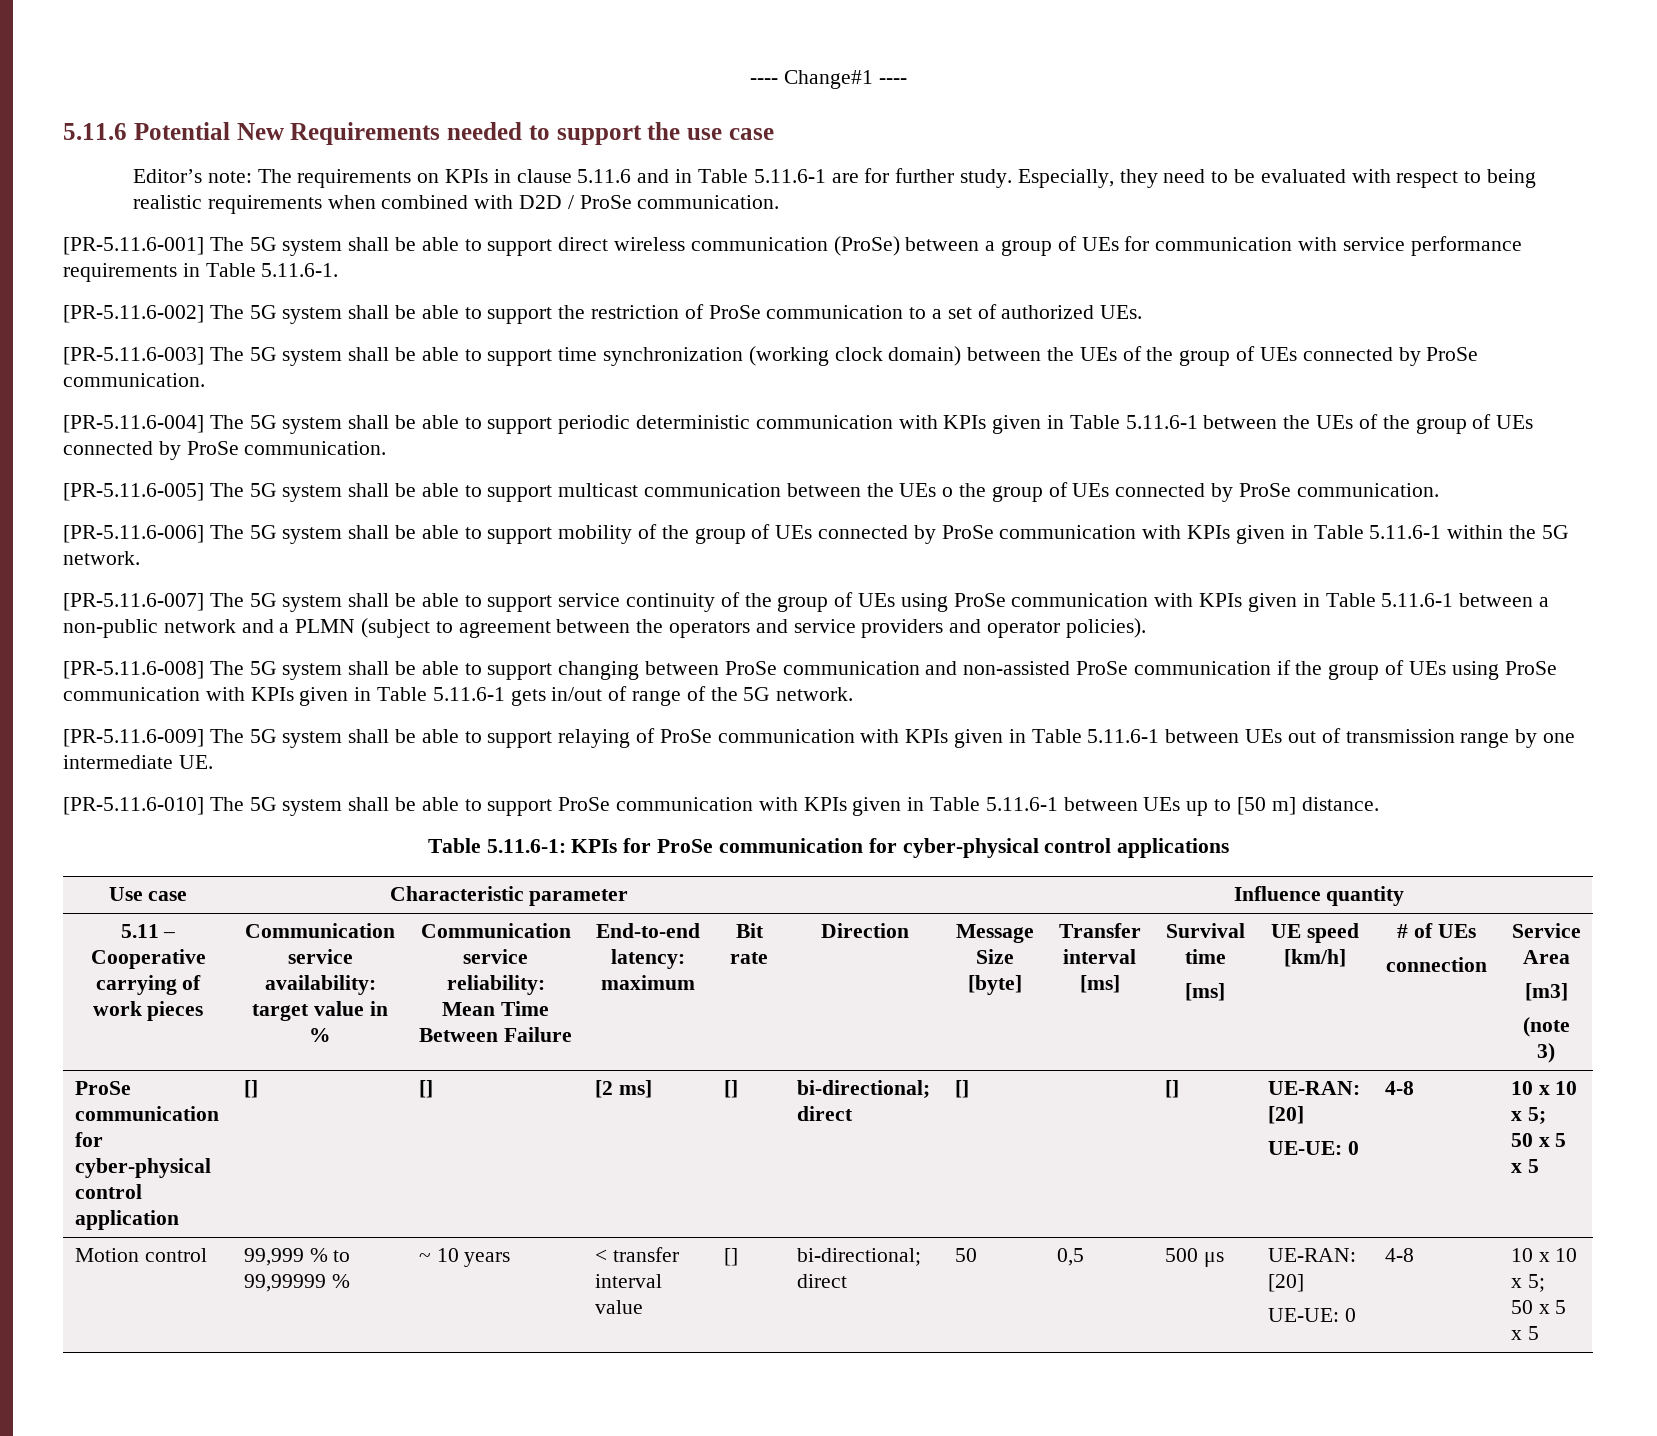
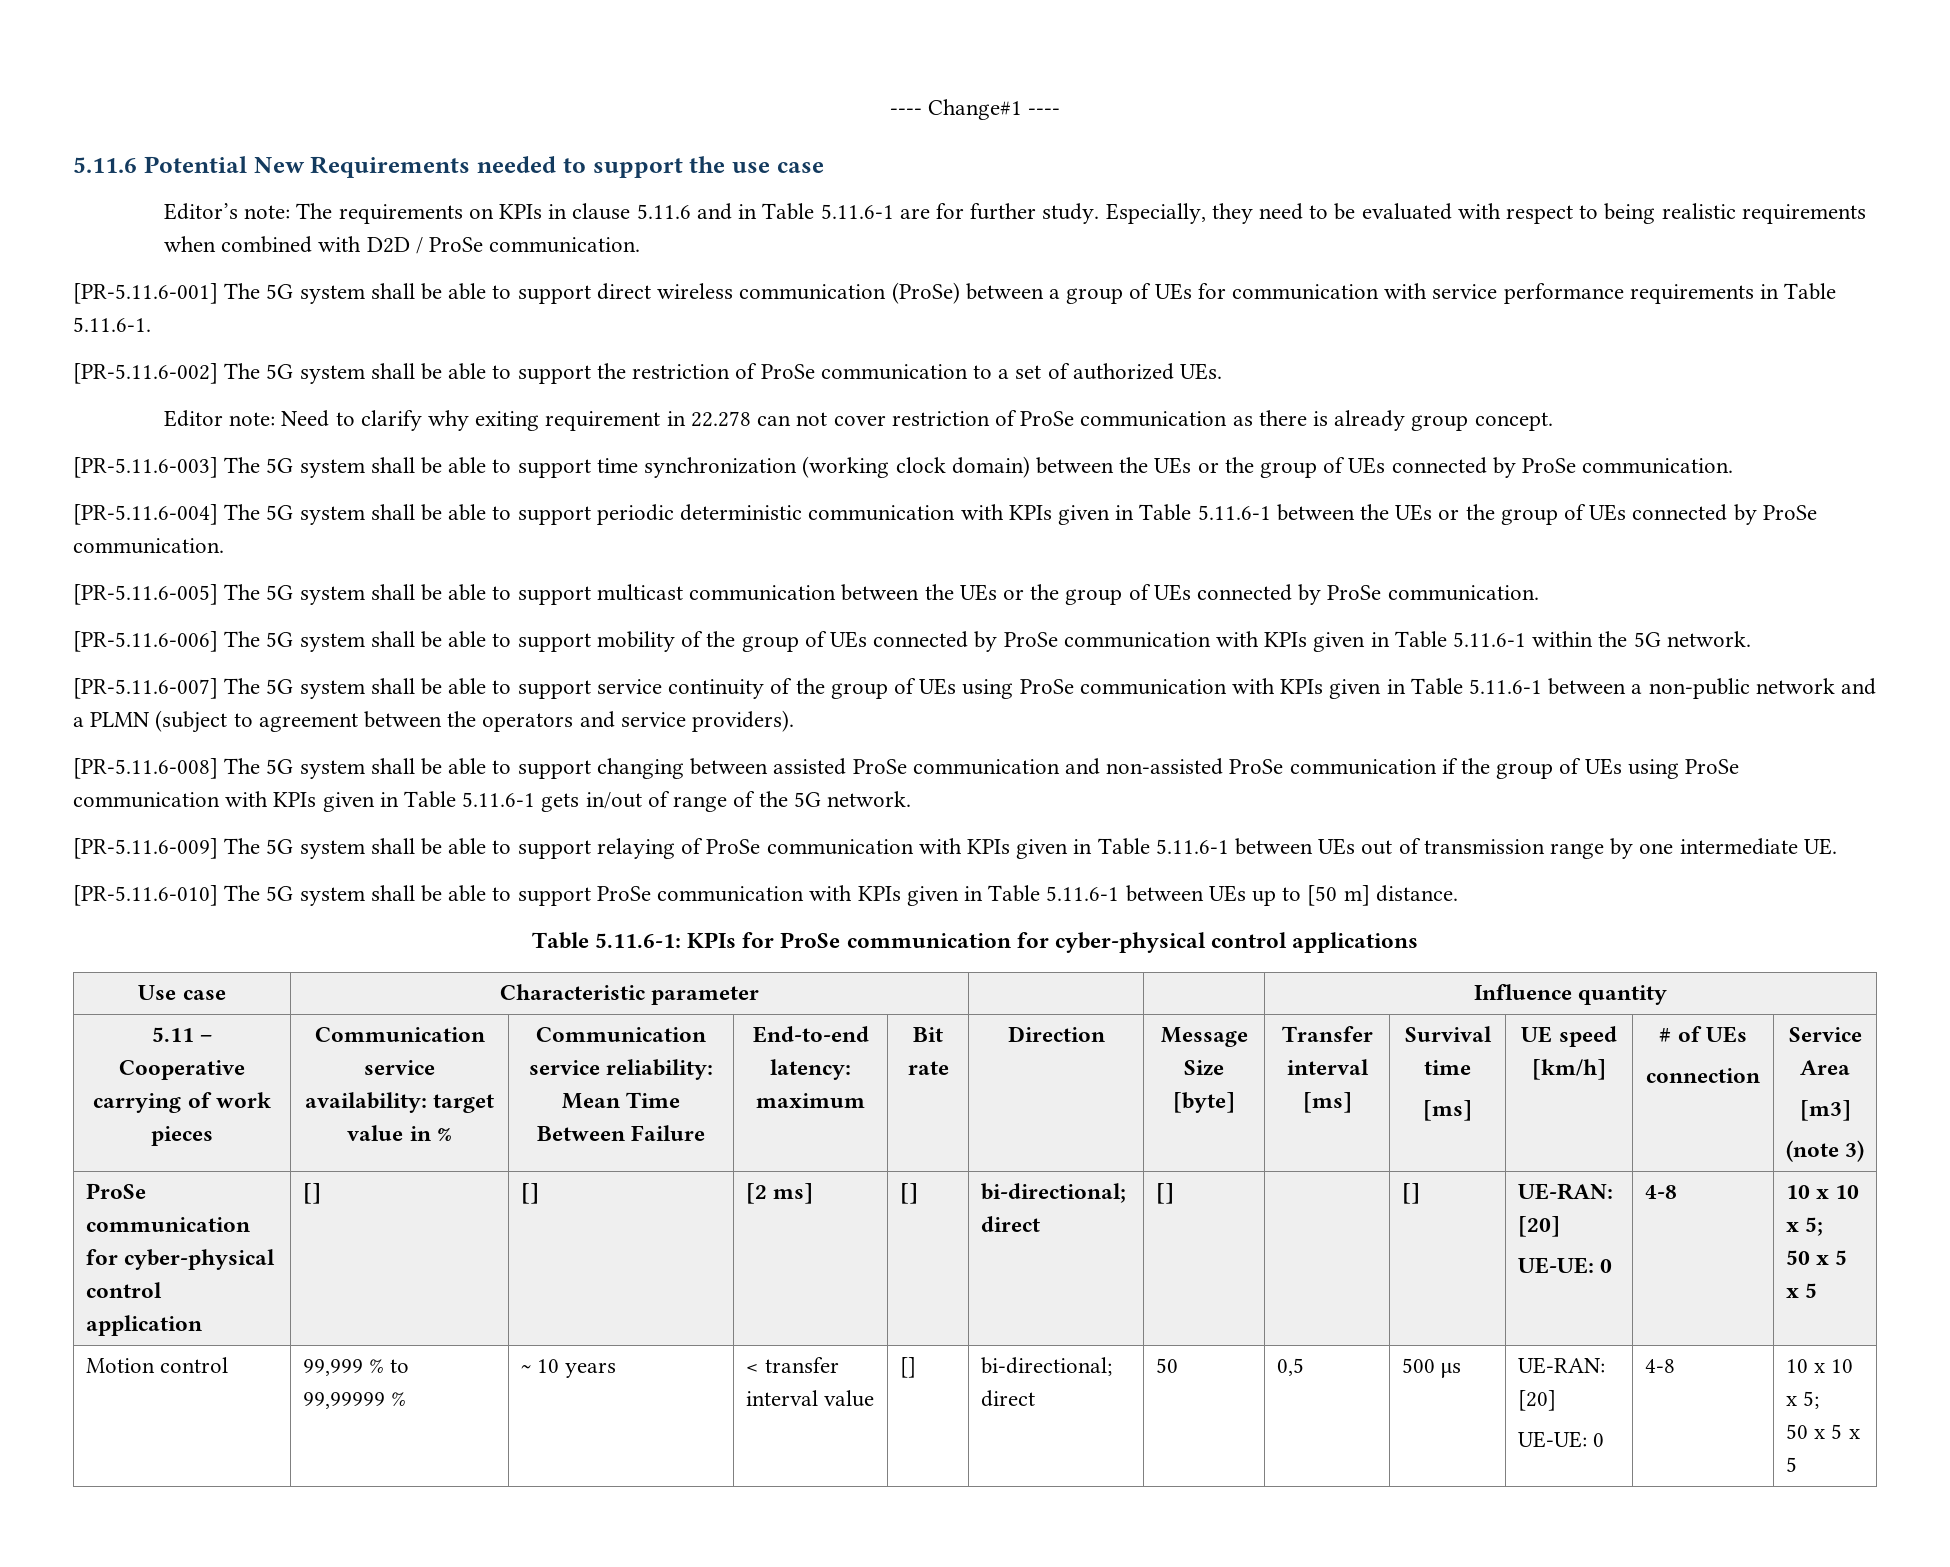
+ Editor note: Need to clarify why exiting requirement in 22.278 can not cover restriction of ProSe communication as there is already group concept.
- [PR-5.11.6-003] The 5G system shall be able to support time synchronization (working clock domain) between the UEs of the group of UEs connected by ProSe communication.
+ [PR-5.11.6-003] The 5G system shall be able to support time synchronization (working clock domain) between the UEs or the group of UEs connected by ProSe communication.
- [PR-5.11.6-004] The 5G system shall be able to support periodic deterministic communication with KPIs given in Table 5.11.6-1 between the UEs of the group of UEs connected by ProSe communication.
+ [PR-5.11.6-004] The 5G system shall be able to support periodic deterministic communication with KPIs given in Table 5.11.6-1 between the UEs or the group of UEs connected by ProSe communication.
- [PR-5.11.6-005] The 5G system shall be able to support multicast communication between the UEs o the group of UEs connected by ProSe communication.
+ [PR-5.11.6-005] The 5G system shall be able to support multicast communication between the UEs or the group of UEs connected by ProSe communication.
- [PR-5.11.6-007] The 5G system shall be able to support service continuity of the group of UEs using ProSe communication with KPIs given in Table 5.11.6-1 between a non-public network and a PLMN (subject to agreement between the operators and service providers and operator policies).
+ [PR-5.11.6-007] The 5G system shall be able to support service continuity of the group of UEs using ProSe communication with KPIs given in Table 5.11.6-1 between a non-public network and a PLMN (subject to agreement between the operators and service providers).
- [PR-5.11.6-008] The 5G system shall be able to support changing between ProSe communication and non-assisted ProSe communication if the group of UEs using ProSe communication with KPIs given in Table 5.11.6-1 gets in/out of range of the 5G network.
+ [PR-5.11.6-008] The 5G system shall be able to support changing between assisted ProSe communication and non-assisted ProSe communication if the group of UEs using ProSe communication with KPIs given in Table 5.11.6-1 gets in/out of range of the 5G network.

